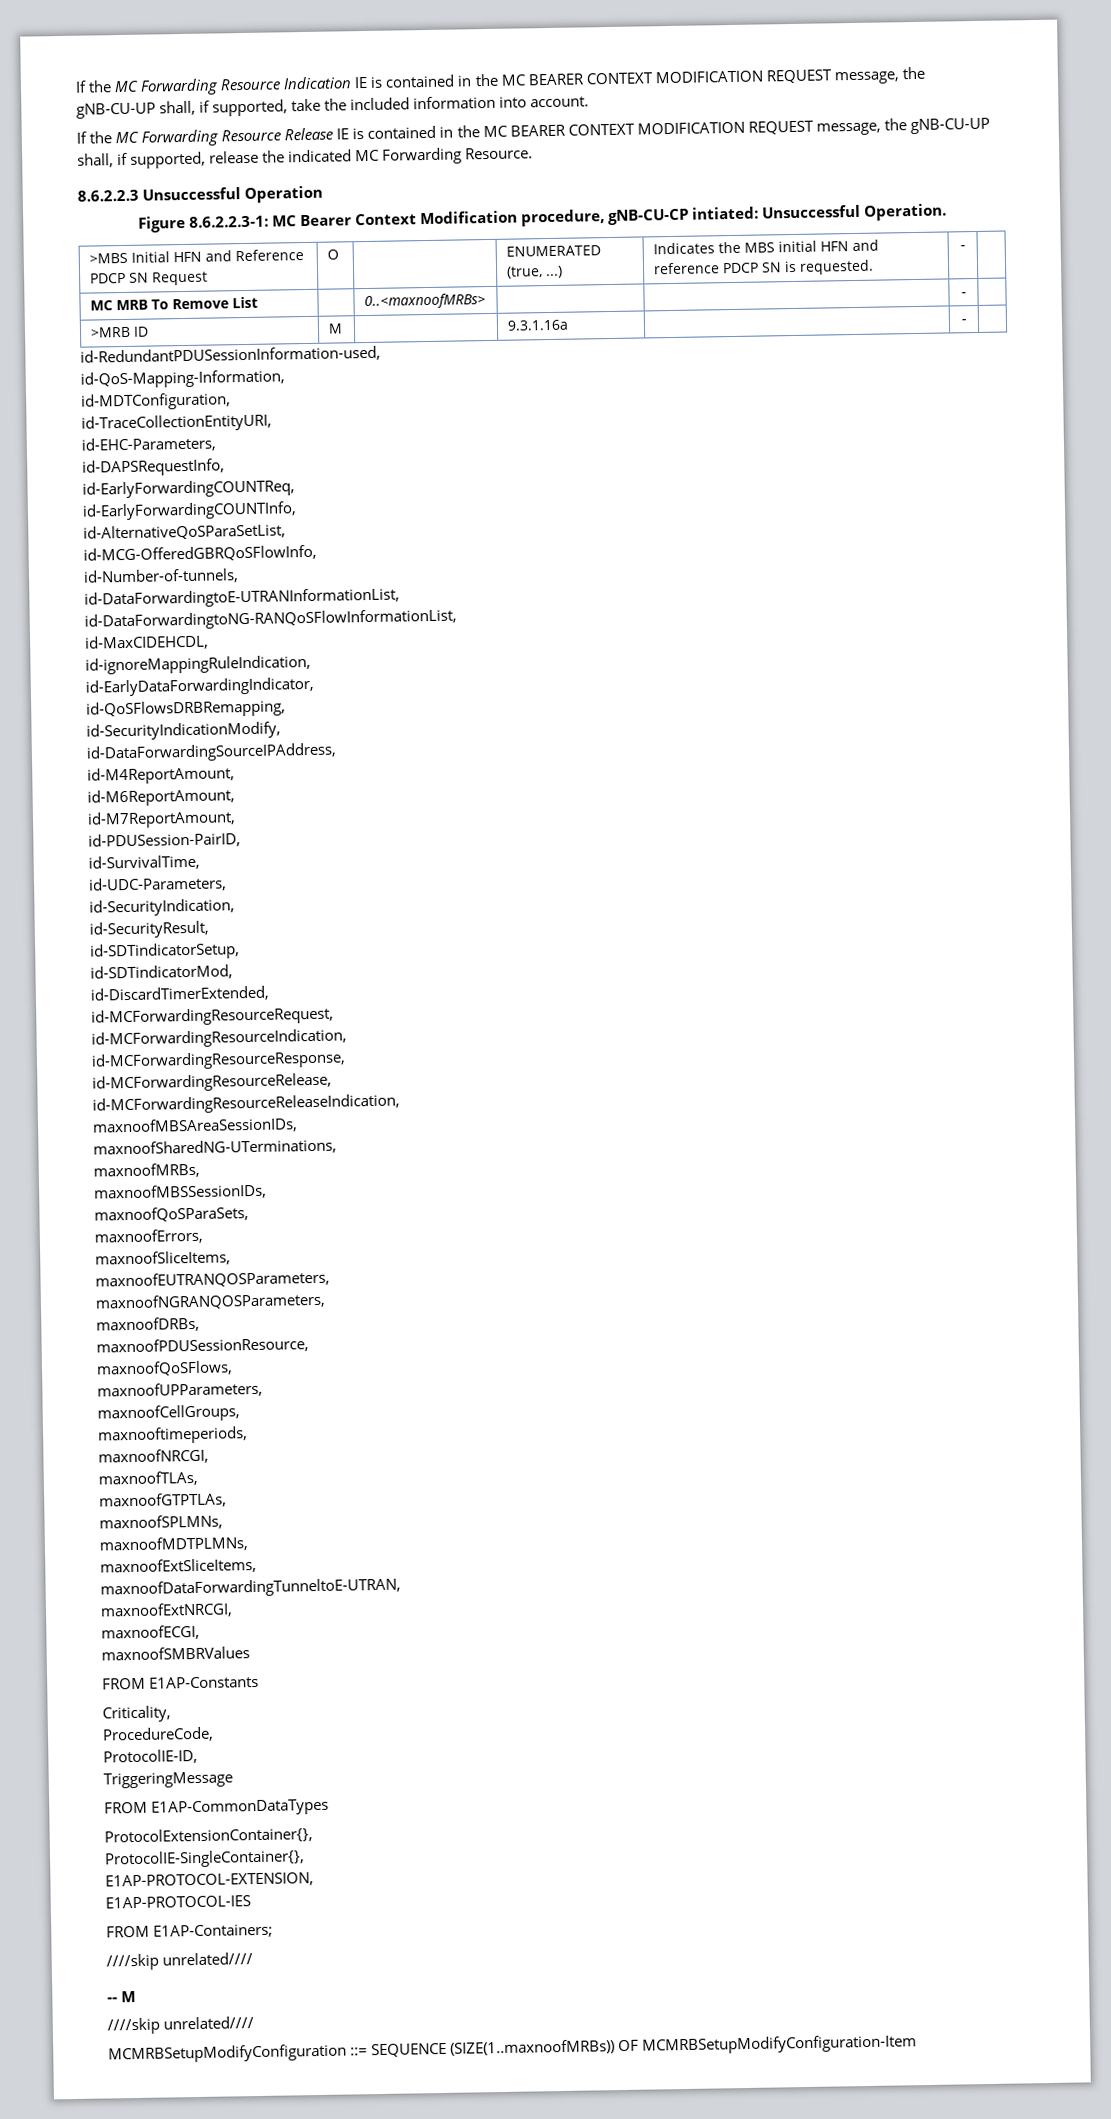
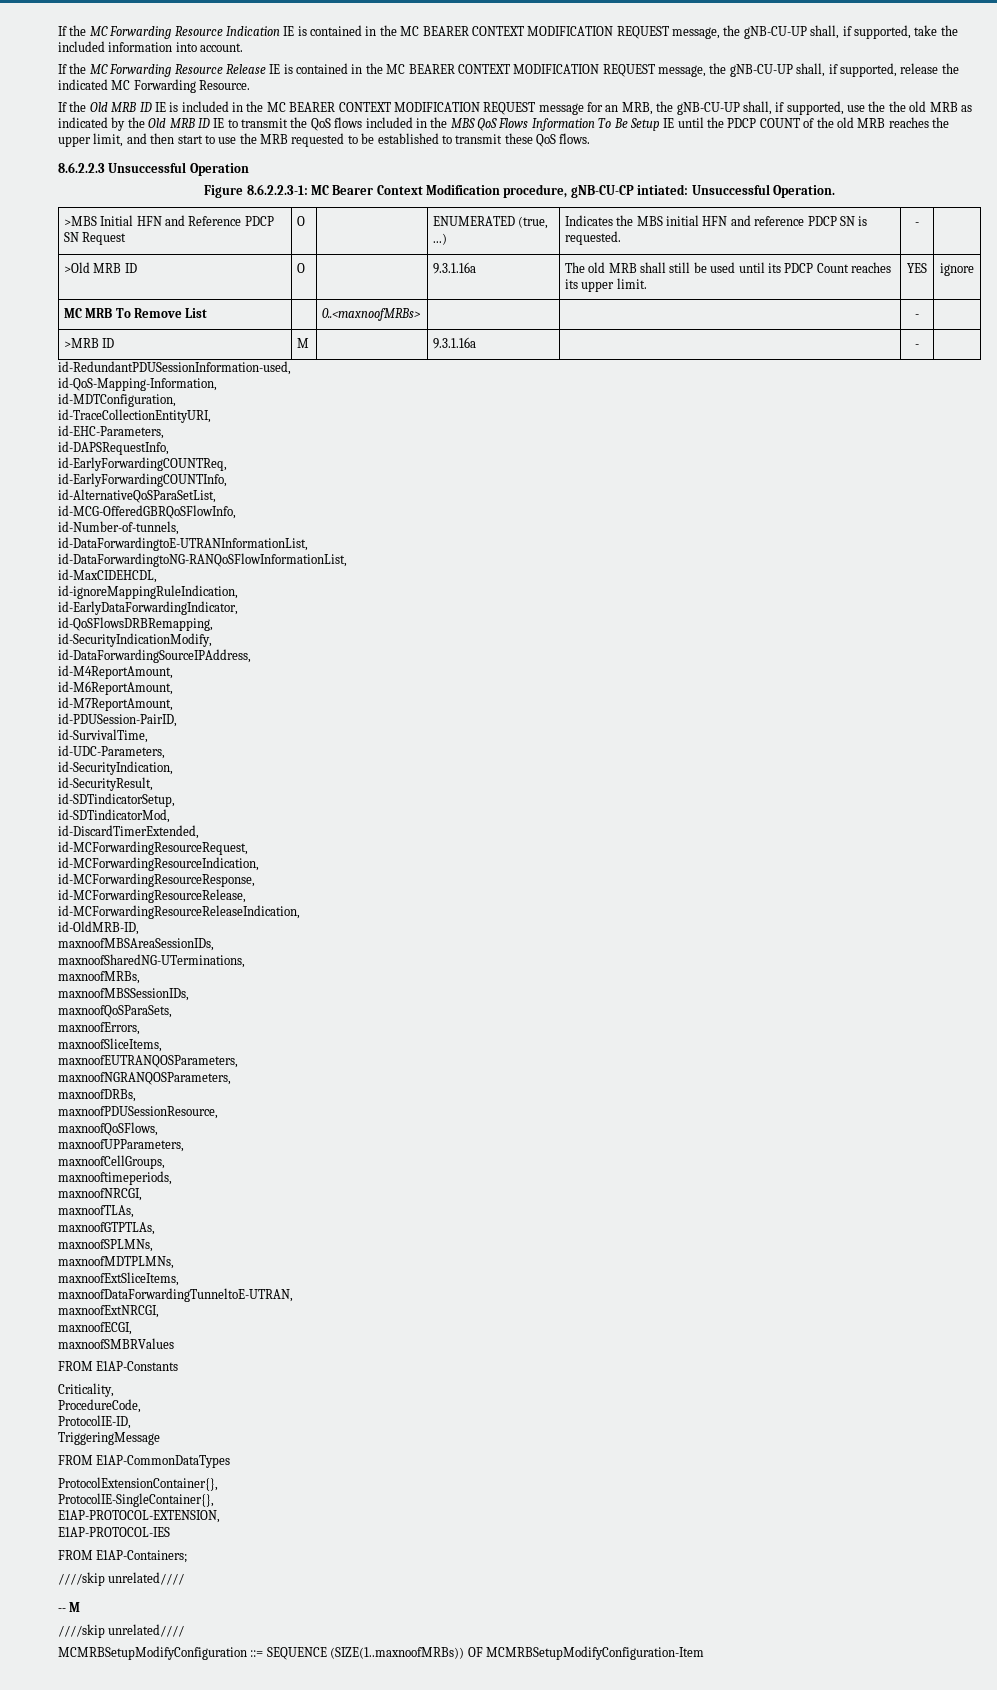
+ If the Old MRB ID IE is included in the MC BEARER CONTEXT MODIFICATION REQUEST message for an MRB, the gNB-CU-UP shall, if supported, use the the old MRB as indicated by the Old MRB ID IE to transmit the QoS flows included in the MBS QoS Flows Information To Be Setup IE until the PDCP COUNT of the old MRB reaches the upper limit, and then start to use the MRB requested to be established to transmit these QoS flows.
+ >Old MRB ID | O | | 9.3.1.16a | The old MRB shall still be used until its PDCP Count reaches its upper limit. | YES | ignore
+ id-OldMRB-ID,

